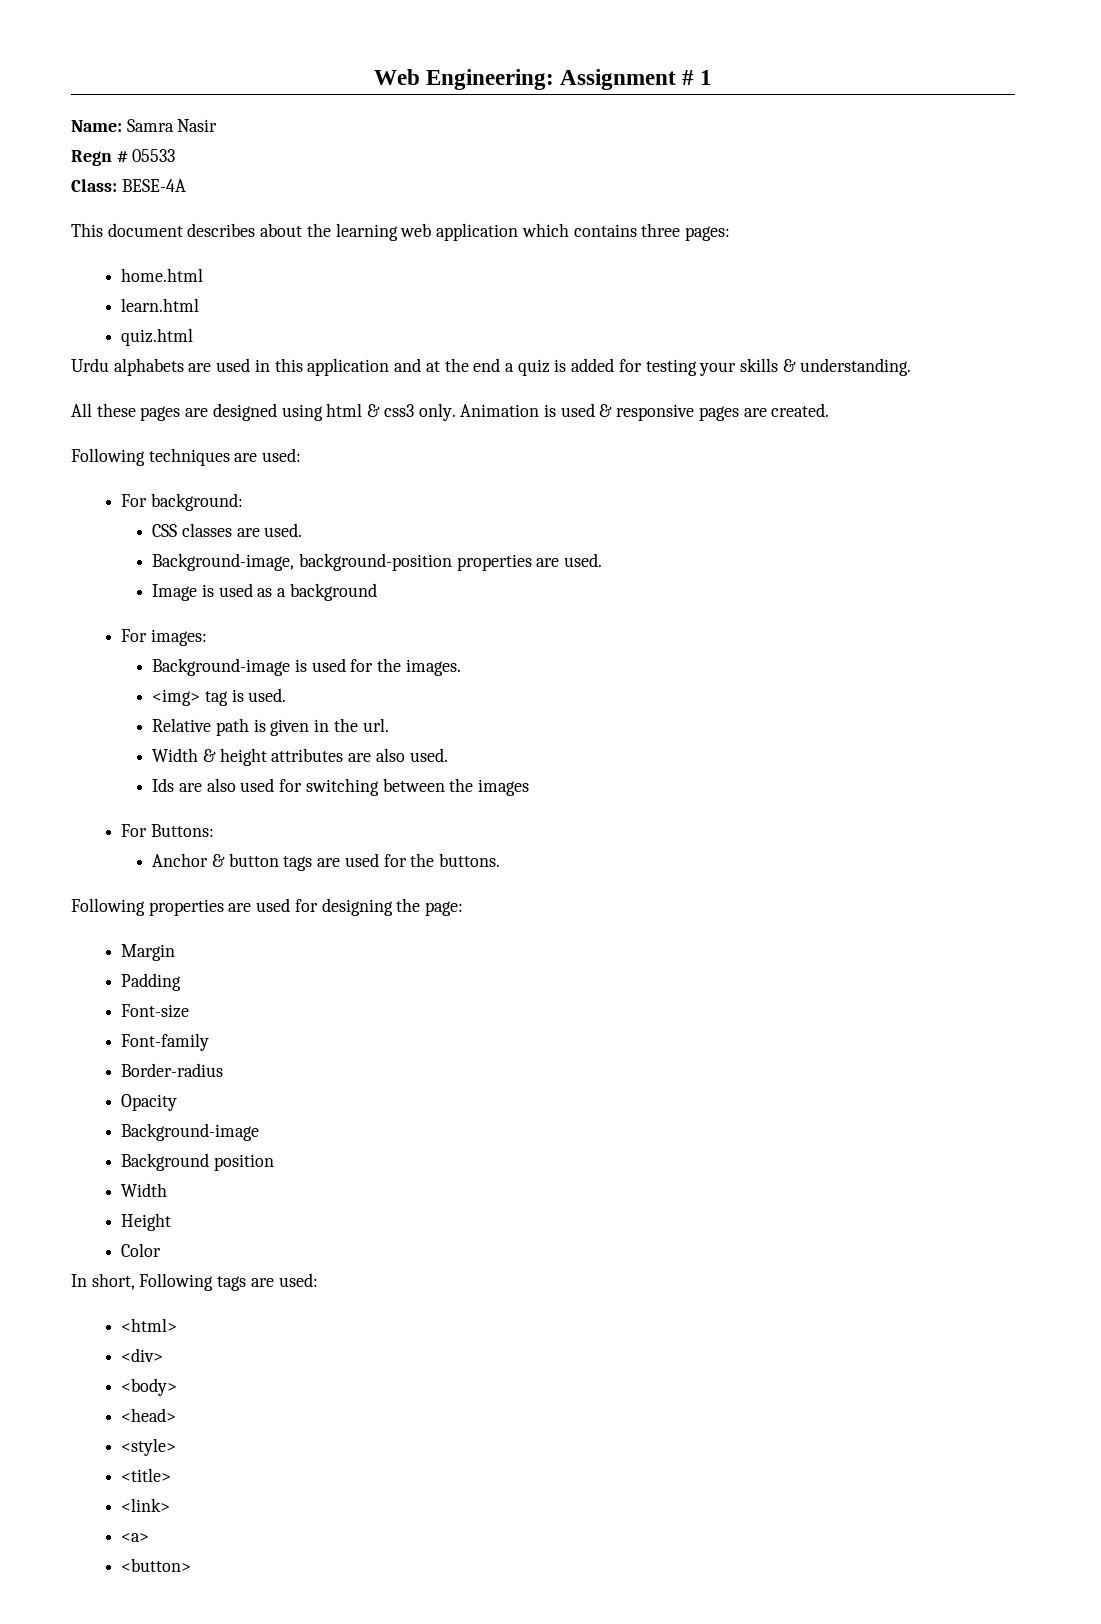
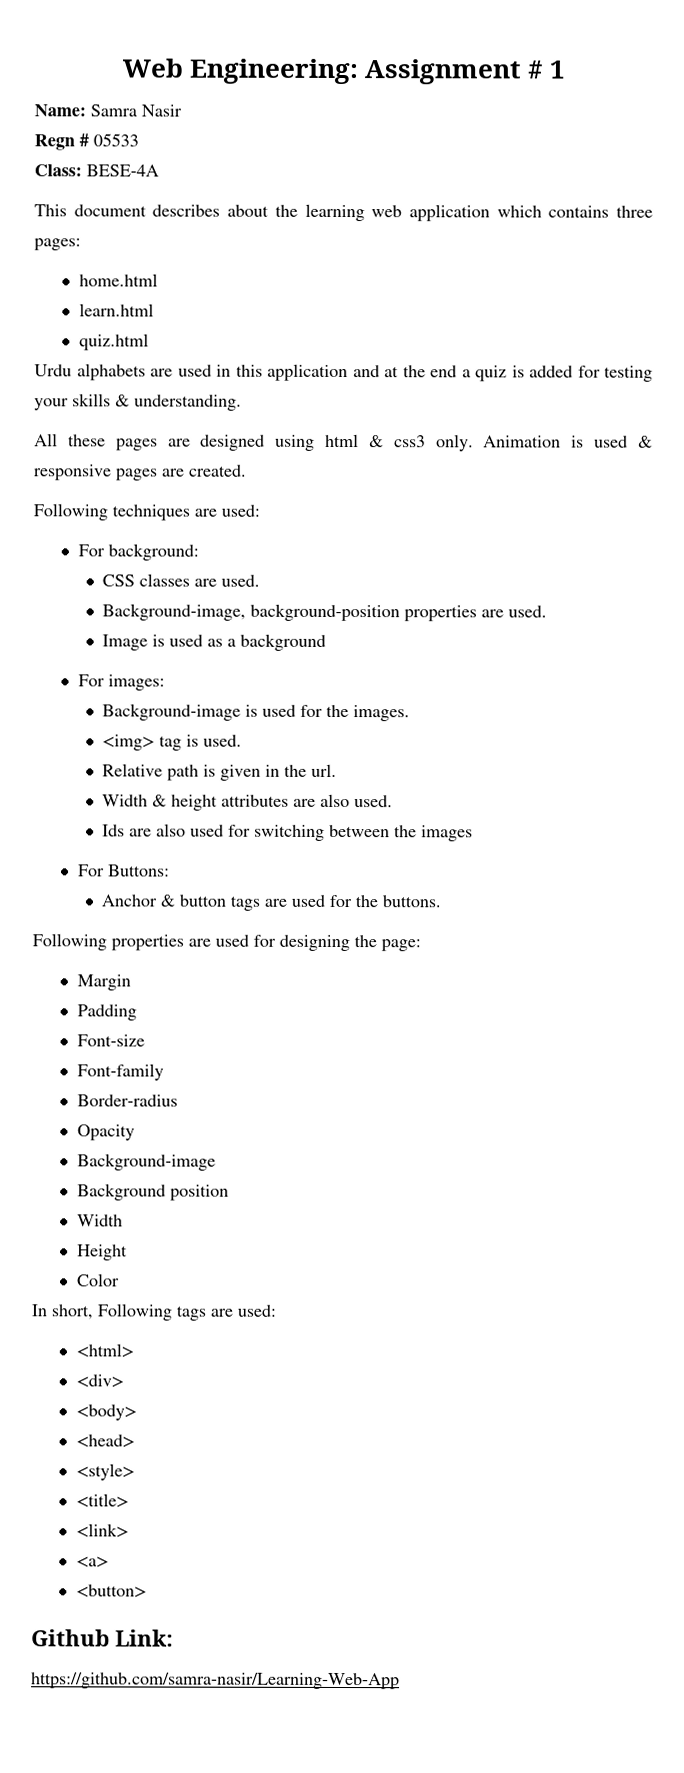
+ Github Link:
+ https://github.com/samra-nasir/Learning-Web-App

